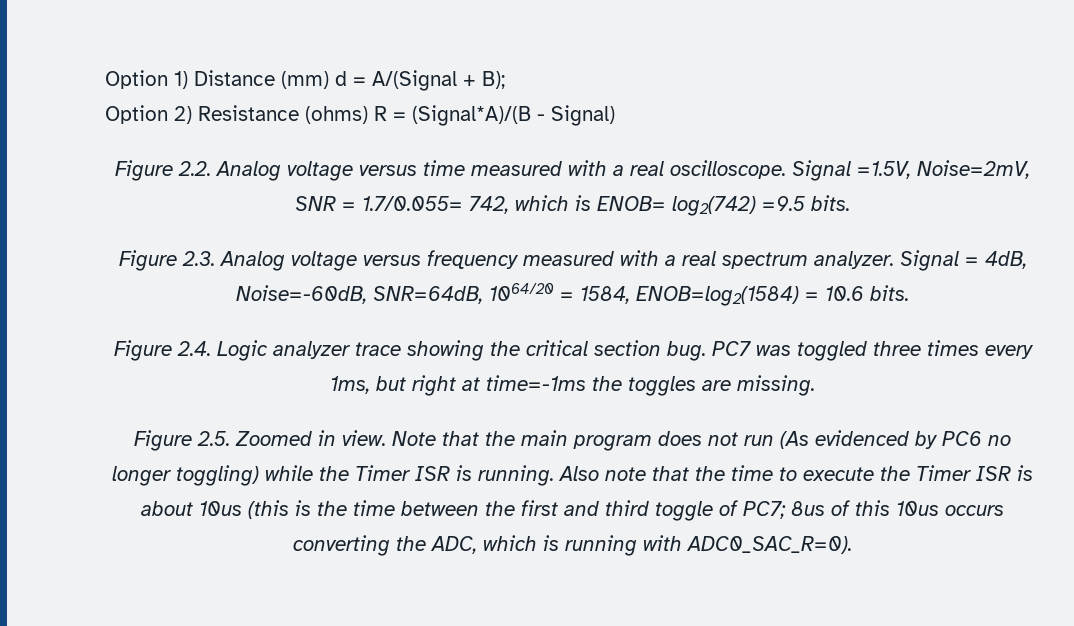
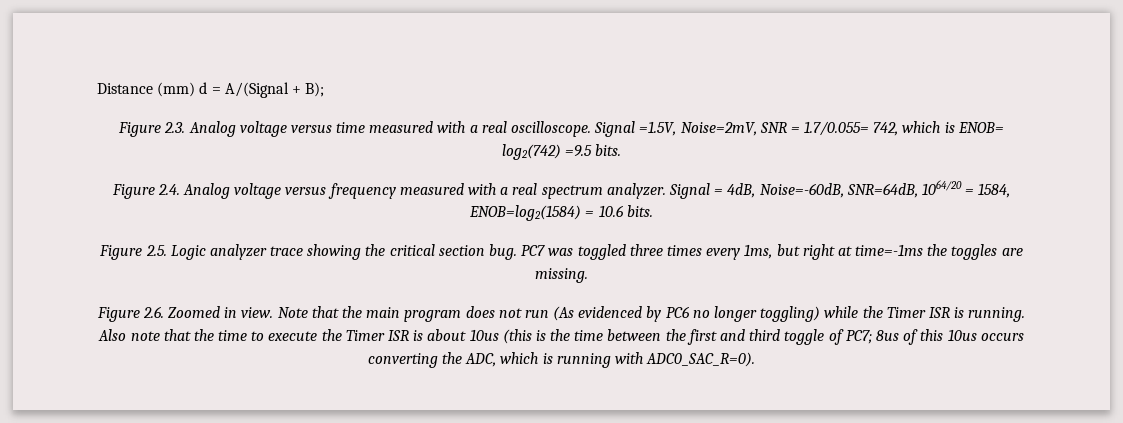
- Option 1) Distance (mm) d = A/(Signal + B);
+ Distance (mm) d = A/(Signal + B);
- Option 2) Resistance (ohms) R = (Signal*A)/(B - Signal)
- Figure 2.2. Analog voltage versus time measured with a real oscilloscope.
+ Figure 2.3. Analog voltage versus time measured with a real oscilloscope.
- Figure 2.3. Analog voltage versus frequency measured with a real spectrum analyzer.
+ Figure 2.4. Analog voltage versus frequency measured with a real spectrum analyzer.
- Figure 2.4. Logic analyzer trace showing the critical section bug.
+ Figure 2.5. Logic analyzer trace showing the critical section bug.
- Figure 2.5. Zoomed in view.
+ Figure 2.6. Zoomed in view.

